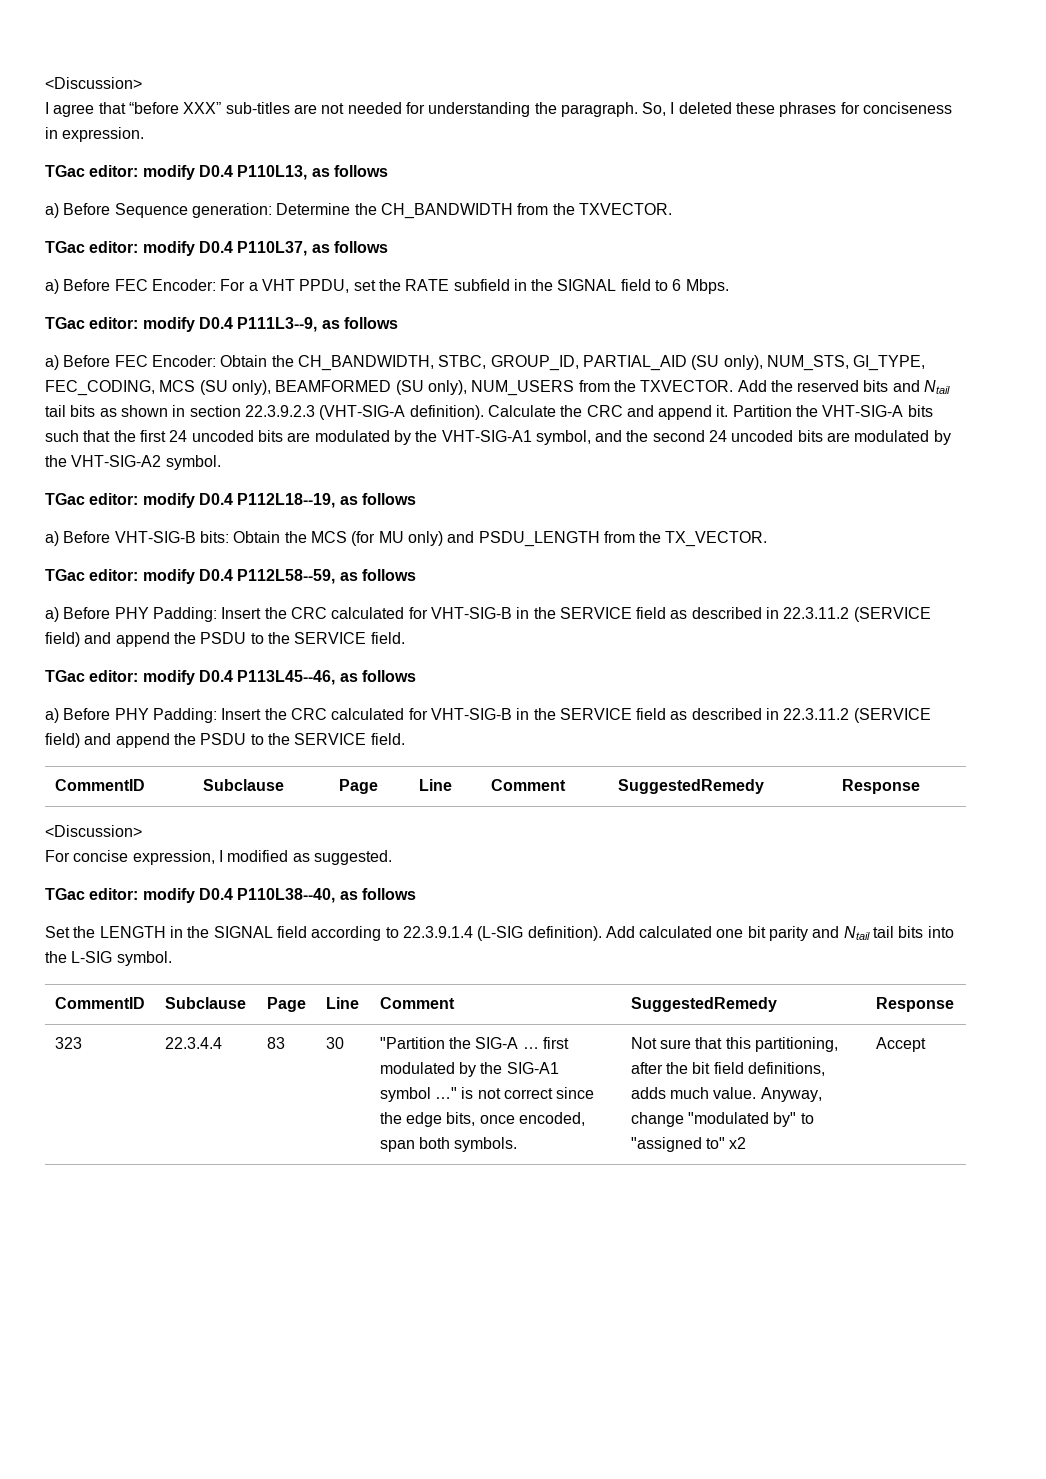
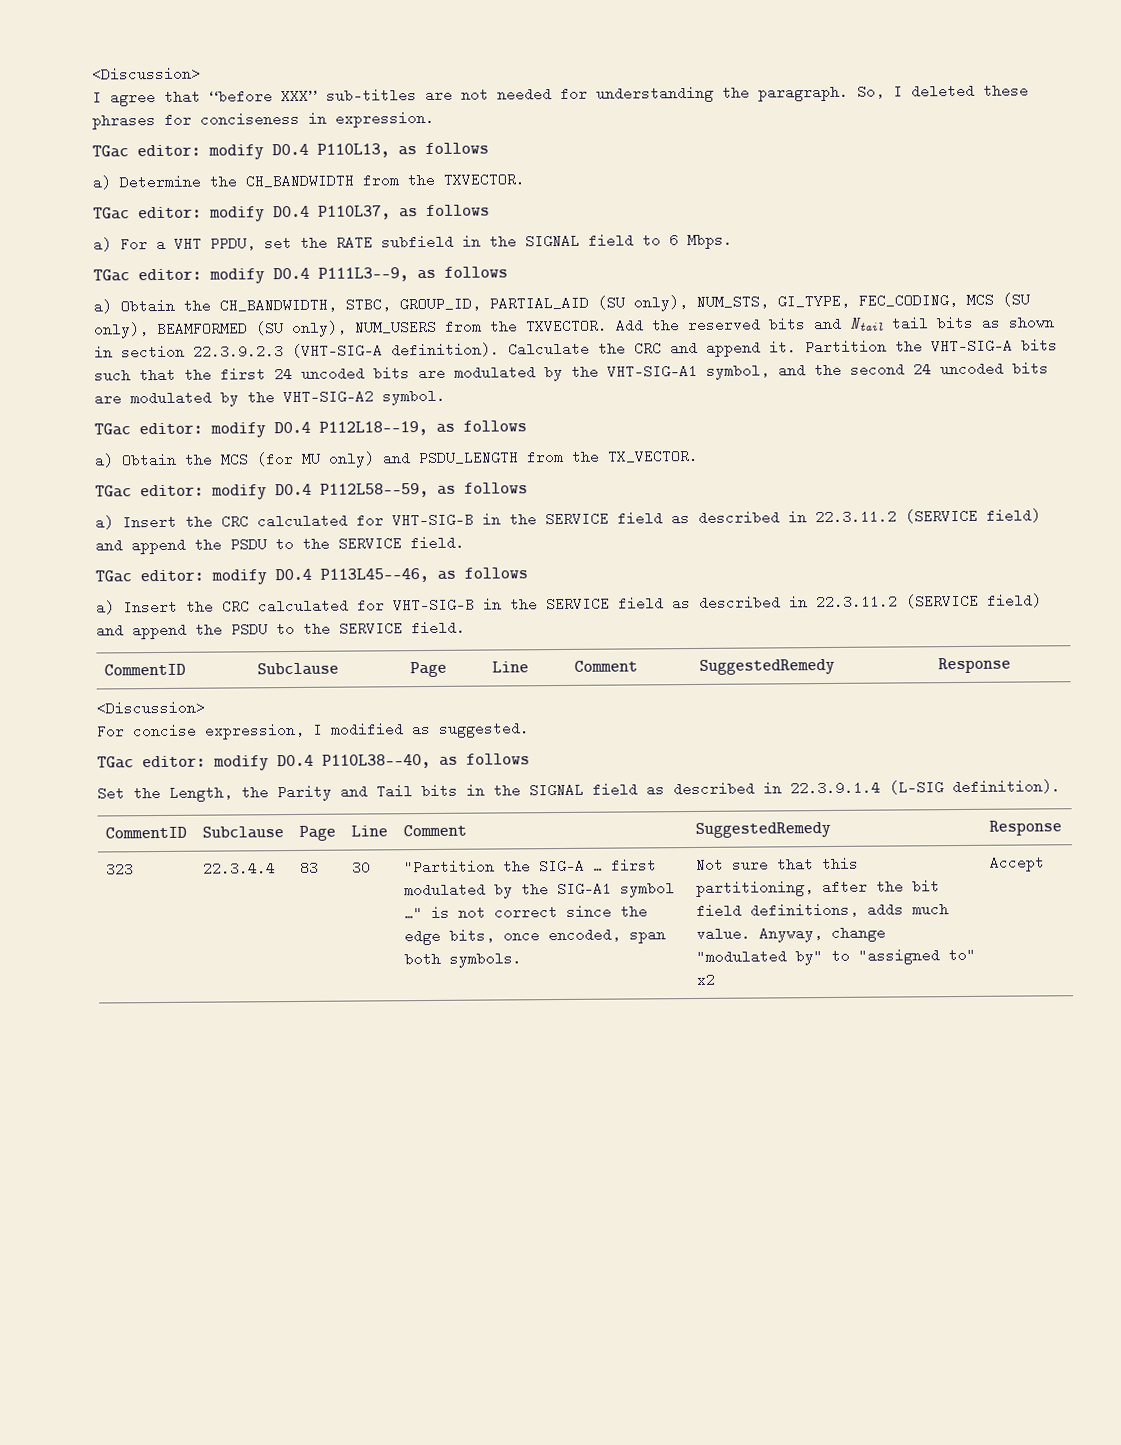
- a) Before Sequence generation: Determine the CH_BANDWIDTH from the TXVECTOR.
+ a) Determine the CH_BANDWIDTH from the TXVECTOR.
- a) Before FEC Encoder: For a VHT PPDU, set the RATE subfield in the SIGNAL field to 6 Mbps.
+ a) For a VHT PPDU, set the RATE subfield in the SIGNAL field to 6 Mbps.
- a) Before FEC Encoder: Obtain the CH_BANDWIDTH, STBC, GROUP_ID, PARTIAL_AID (SU only), NUM_STS, GI_TYPE, FEC_CODING, MCS (SU only), BEAMFORMED (SU only), NUM_USERS from the TXVECTOR.
+ a) Obtain the CH_BANDWIDTH, STBC, GROUP_ID, PARTIAL_AID (SU only), NUM_STS, GI_TYPE, FEC_CODING, MCS (SU only), BEAMFORMED (SU only), NUM_USERS from the TXVECTOR.
- a) Before VHT-SIG-B bits: Obtain the MCS (for MU only) and PSDU_LENGTH from the TX_VECTOR.
+ a) Obtain the MCS (for MU only) and PSDU_LENGTH from the TX_VECTOR.
  TGac editor: modify D0.4 P112L58--59, as follows
- a) Before PHY Padding: Insert the CRC calculated for VHT-SIG-B in the SERVICE field as described in 22.3.11.2 (SERVICE field) and append the PSDU to the SERVICE field.
+ a) Insert the CRC calculated for VHT-SIG-B in the SERVICE field as described in 22.3.11.2 (SERVICE field) and append the PSDU to the SERVICE field.
  TGac editor: modify D0.4 P113L45--46, as follows
- a) Before PHY Padding: Insert the CRC calculated for VHT-SIG-B in the SERVICE field as described in 22.3.11.2 (SERVICE field) and append the PSDU to the SERVICE field.
+ a) Insert the CRC calculated for VHT-SIG-B in the SERVICE field as described in 22.3.11.2 (SERVICE field) and append the PSDU to the SERVICE field.
- Set the LENGTH in the SIGNAL field according to 22.3.9.1.4 (L-SIG definition). Add calculated one bit parity and Ntail tail bits into the L-SIG symbol.
+ Set the Length, the Parity and Tail bits in the SIGNAL field as described in 22.3.9.1.4 (L-SIG definition).

